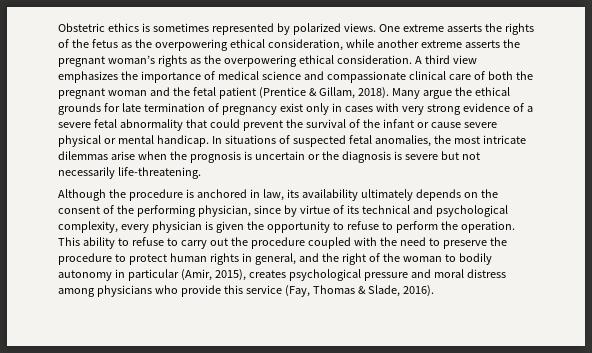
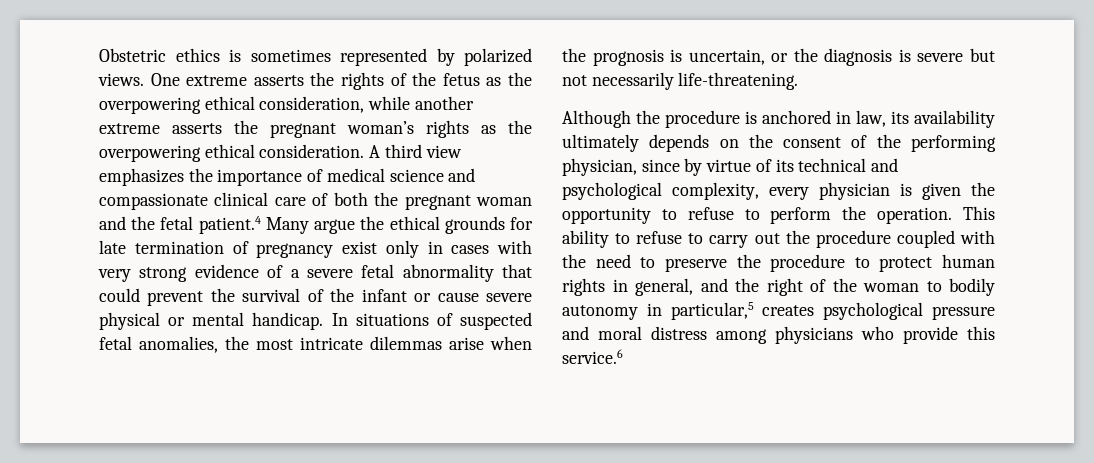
- A third view emphasizes the importance of medical science and compassionate clinical care of both the pregnant woman and the fetal patient (Prentice & Gillam, 2018). Many argue the ethical grounds for late termination of pregnancy exist only in cases with very strong evidence of a severe fetal abnormality that could prevent the survival of the infant or cause severe physical or mental handicap.
+ A third view emphasizes the importance of medical science and compassionate clinical care of both the pregnant woman and the fetal patient.4 Many argue the ethical grounds for late termination of pregnancy exist only in cases with very strong evidence of a severe fetal abnormality that could prevent the survival of the infant or cause severe physical or mental handicap.
- In situations of suspected fetal anomalies, the most intricate dilemmas arise when the prognosis is uncertain or the diagnosis is severe but not necessarily life-threatening.
+ In situations of suspected fetal anomalies, the most intricate dilemmas arise when the prognosis is uncertain, or the diagnosis is severe but not necessarily life-threatening.
- This ability to refuse to carry out the procedure coupled with the need to preserve the procedure to protect human rights in general, and the right of the woman to bodily autonomy in particular (Amir, 2015), creates psychological pressure and moral distress among physicians who provide this service (Fay, Thomas & Slade, 2016).
+ This ability to refuse to carry out the procedure coupled with the need to preserve the procedure to protect human rights in general, and the right of the woman to bodily autonomy in particular,5 creates psychological pressure and moral distress among physicians who provide this service.6

